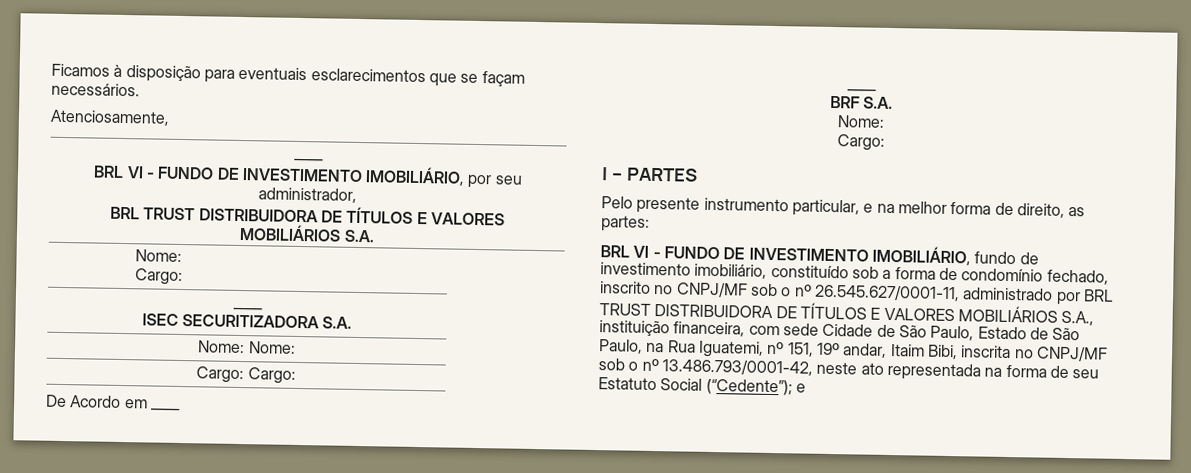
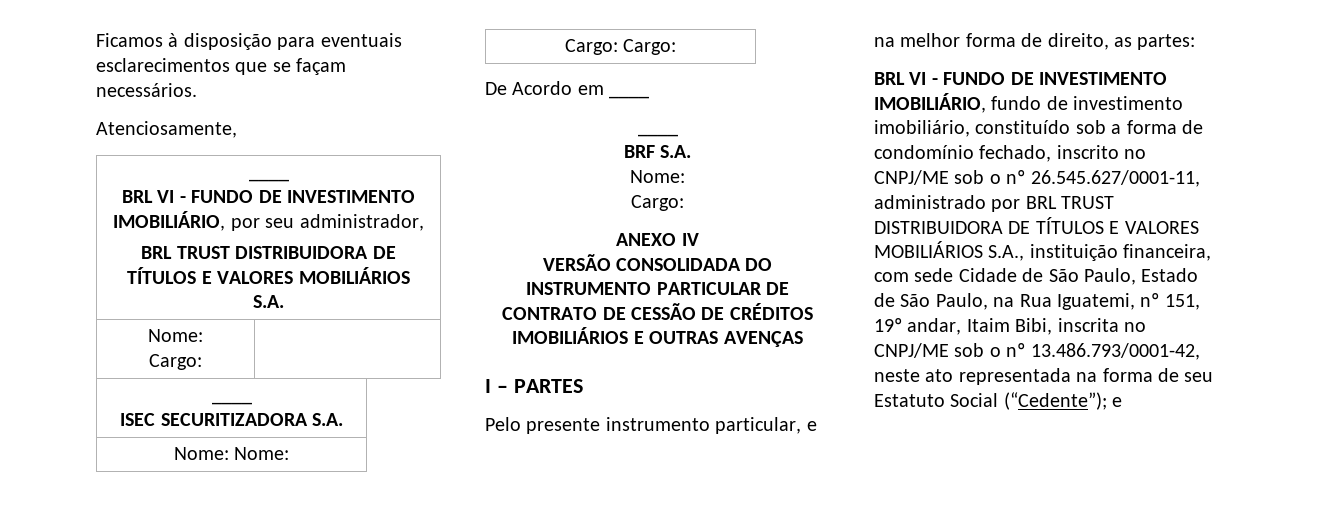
+ ANEXO IV
+ VERSÃO CONSOLIDADA DO INSTRUMENTO PARTICULAR DE CONTRATO DE CESSÃO DE CRÉDITOS IMOBILIÁRIOS E OUTRAS AVENÇAS
- BRL VI - FUNDO DE INVESTIMENTO IMOBILIÁRIO, fundo de investimento imobiliário, constituído sob a forma de condomínio fechado, inscrito no CNPJ/MF sob o nº 26.545.627/0001-11, administrado por BRL TRUST DISTRIBUIDORA DE TÍTULOS E VALORES MOBILIÁRIOS S.A., instituição financeira, com sede Cidade de São Paulo, Estado de São Paulo, na Rua Iguatemi, nº 151, 19º andar, Itaim Bibi, inscrita no CNPJ/MF sob o nº 13.486.793/0001-42, neste ato representada na forma de seu Estatuto Social (“Cedente”);
+ BRL VI - FUNDO DE INVESTIMENTO IMOBILIÁRIO, fundo de investimento imobiliário, constituído sob a forma de condomínio fechado, inscrito no CNPJ/ME sob o nº 26.545.627/0001-11, administrado por BRL TRUST DISTRIBUIDORA DE TÍTULOS E VALORES MOBILIÁRIOS S.A., instituição financeira, com sede Cidade de São Paulo, Estado de São Paulo, na Rua Iguatemi, nº 151, 19º andar, Itaim Bibi, inscrita no CNPJ/ME sob o nº 13.486.793/0001-42, neste ato representada na forma de seu Estatuto Social (“Cedente”);

